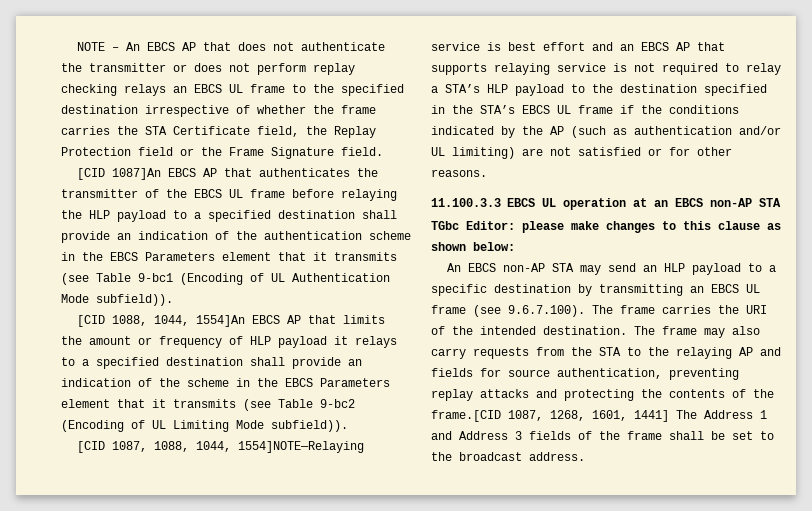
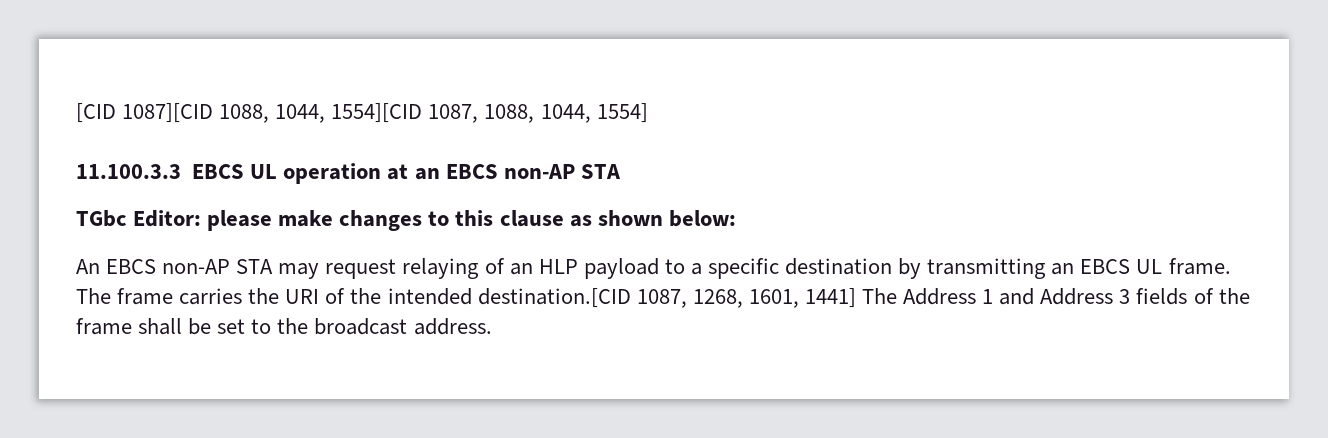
- NOTE – An EBCS AP that does not authenticate the transmitter or does not perform replay checking relays an EBCS UL frame to the specified destination irrespective of whether the frame carries the STA Certificate field, the Replay Protection field or the Frame Signature field.
- [CID 1087]An EBCS AP that authenticates the transmitter of the EBCS UL frame before relaying the HLP payload to a specified destination shall provide an indication of the authentication scheme in the EBCS Parameters element that it transmits (see Table 9-bc1 (Encoding of UL Authentication Mode subfield)).
- [CID 1088, 1044, 1554]An EBCS AP that limits the amount or frequency of HLP payload it relays to a specified destination shall provide an indication of the scheme in the EBCS Parameters element that it transmits (see Table 9-bc2 (Encoding of UL Limiting Mode subfield)).
- [CID 1087, 1088, 1044, 1554]NOTE—Relaying service is best effort and an EBCS AP that supports relaying service is not required to relay a STA’s HLP payload to the destination specified in the STA’s EBCS UL frame if the conditions indicated by the AP (such as authentication and/or UL limiting) are not satisfied or for other reasons.
+ [CID 1087][CID 1088, 1044, 1554][CID 1087, 1088, 1044, 1554]
- An EBCS non-AP STA may send an HLP payload to a specific destination by transmitting an EBCS UL frame (see 9.6.7.100). The frame carries the URI of the intended destination. The frame may also carry requests from the STA to the relaying AP and fields for source authentication, preventing replay attacks and protecting the contents of the frame.[CID 1087, 1268, 1601, 1441] The Address 1 and Address 3 fields of the frame shall be set to the broadcast address.
+ An EBCS non-AP STA may request relaying of an HLP payload to a specific destination by transmitting an EBCS UL frame. The frame carries the URI of the intended destination.[CID 1087, 1268, 1601, 1441] The Address 1 and Address 3 fields of the frame shall be set to the broadcast address.

